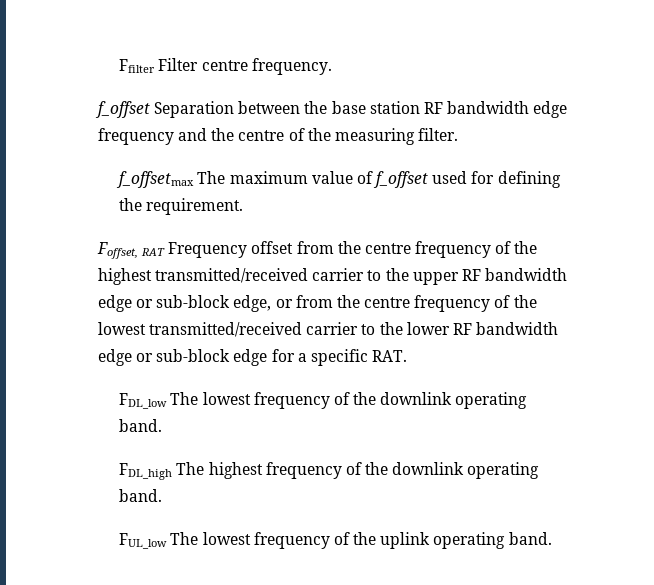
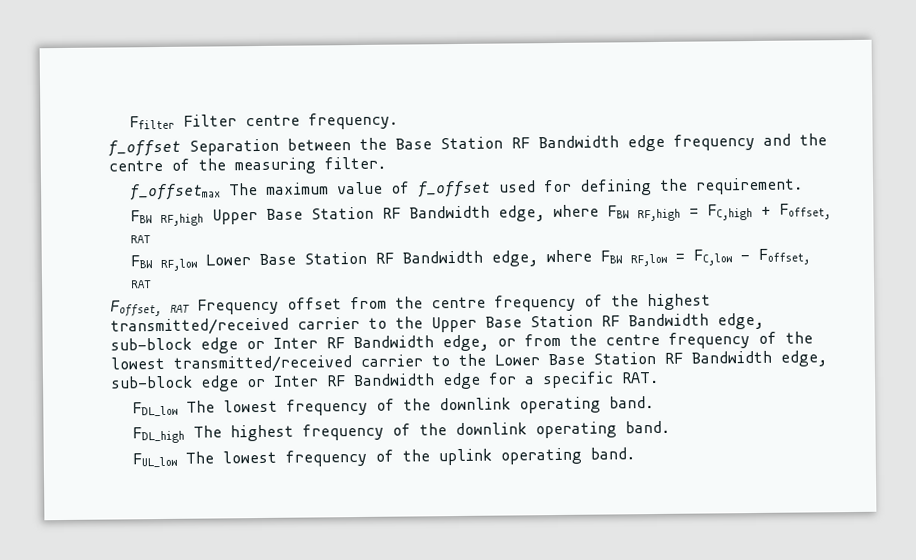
- f_offset Separation between the base station RF bandwidth edge frequency and the centre of the measuring filter.
+ f_offset Separation between the Base Station RF Bandwidth edge frequency and the centre of the measuring filter.
+ FBW RF,high Upper Base Station RF Bandwidth edge, where FBW RF,high = FC,high + Foffset, RAT
+ FBW RF,low Lower Base Station RF Bandwidth edge, where FBW RF,low = FC,low - Foffset, RAT
- Foffset, RAT Frequency offset from the centre frequency of the highest transmitted/received carrier to the upper RF bandwidth edge or sub-block edge, or from the centre frequency of the lowest transmitted/received carrier to the lower RF bandwidth edge or sub-block edge for a specific RAT.
+ Foffset, RAT Frequency offset from the centre frequency of the highest transmitted/received carrier to the Upper Base Station RF Bandwidth edge, sub-block edge or Inter RF Bandwidth edge, or from the centre frequency of the lowest transmitted/received carrier to the Lower Base Station RF Bandwidth edge, sub-block edge or Inter RF Bandwidth edge for a specific RAT.

